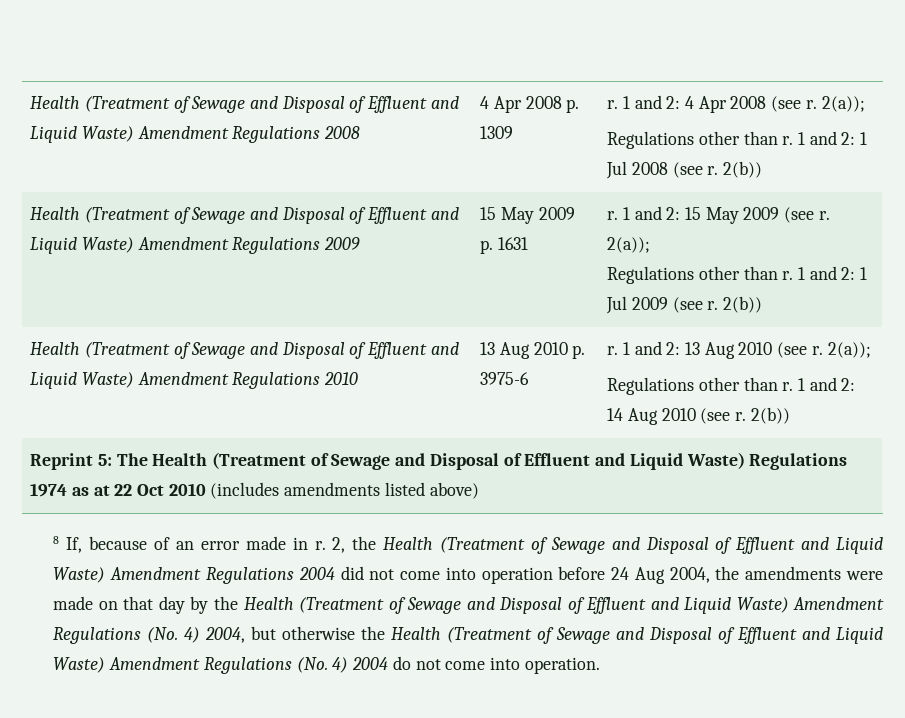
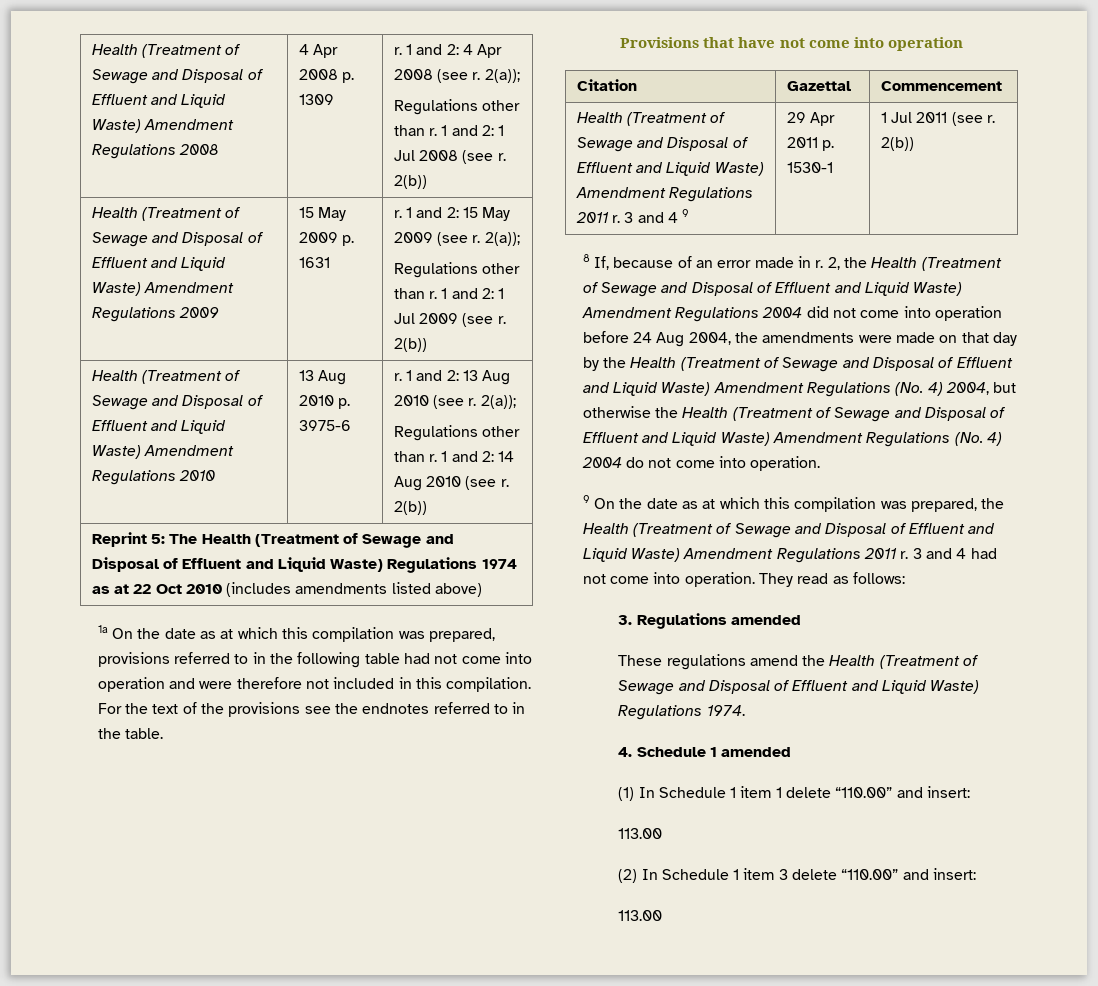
+ 1a On the date as at which this compilation was prepared, provisions referred to in the following table had not come into operation and were therefore not included in this compilation. For the text of the provisions see the endnotes referred to in the table.
+ Provisions that have not come into operation
+ Citation | Gazettal | Commencement
+ Health (Treatment of Sewage and Disposal of Effluent and Liquid Waste) Amendment Regulations 2011 r. 3 and 4 9 | 29 Apr 2011 p. 1530-1 | 1 Jul 2011 (see r. 2(b))
+ 9 On the date as at which this compilation was prepared, the Health (Treatment of Sewage and Disposal of Effluent and Liquid Waste) Amendment Regulations 2011 r. 3 and 4 had not come into operation. They read as follows:
+ 3. Regulations amended
+ These regulations amend the Health (Treatment of Sewage and Disposal of Effluent and Liquid Waste) Regulations 1974.
+ 4. Schedule 1 amended
+ (1) In Schedule 1 item 1 delete “110.00” and insert:
+ 113.00
+ (2) In Schedule 1 item 3 delete “110.00” and insert:
+ 113.00

